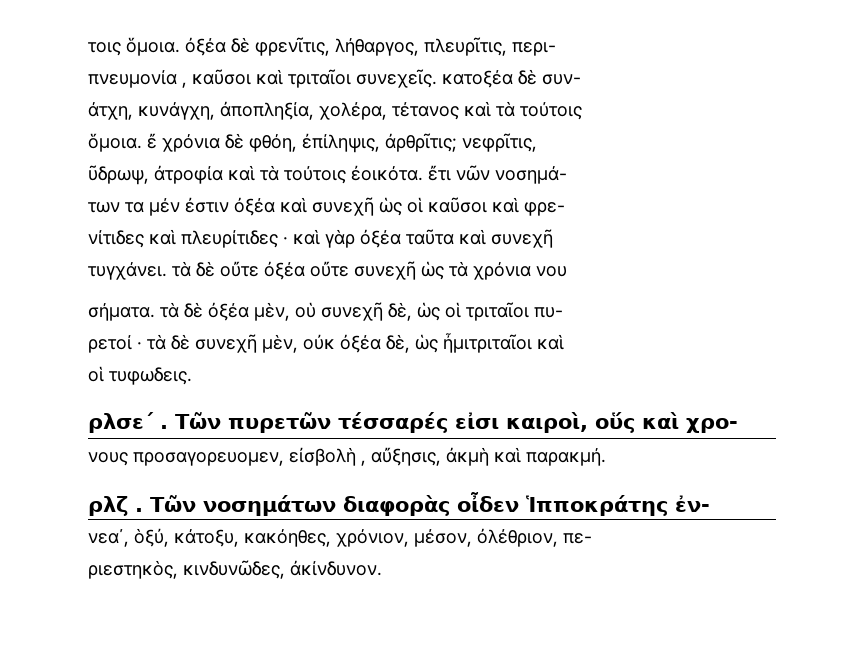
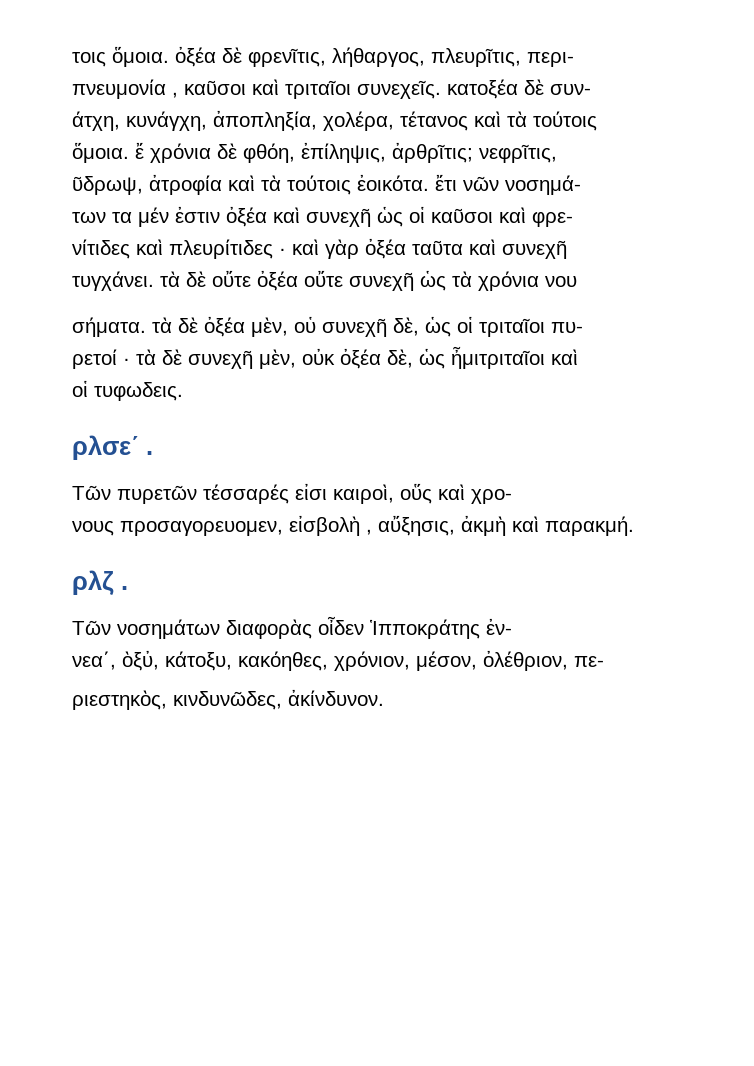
- ρλσε΄ . Τῶν πυρετῶν τέσσαρές εἰσι καιροὶ, οὕς καὶ χρο-
+ ρλσε΄ .
+ Τῶν πυρετῶν τέσσαρές εἰσι καιροὶ, οὕς καὶ χρο-
- ρλζ . Τῶν νοσημάτων διαφορὰς οἶδεν Ἱπποκράτης ἐν-
+ ρλζ .
+ Τῶν νοσημάτων διαφορὰς οἶδεν Ἱπποκράτης ἐν-

